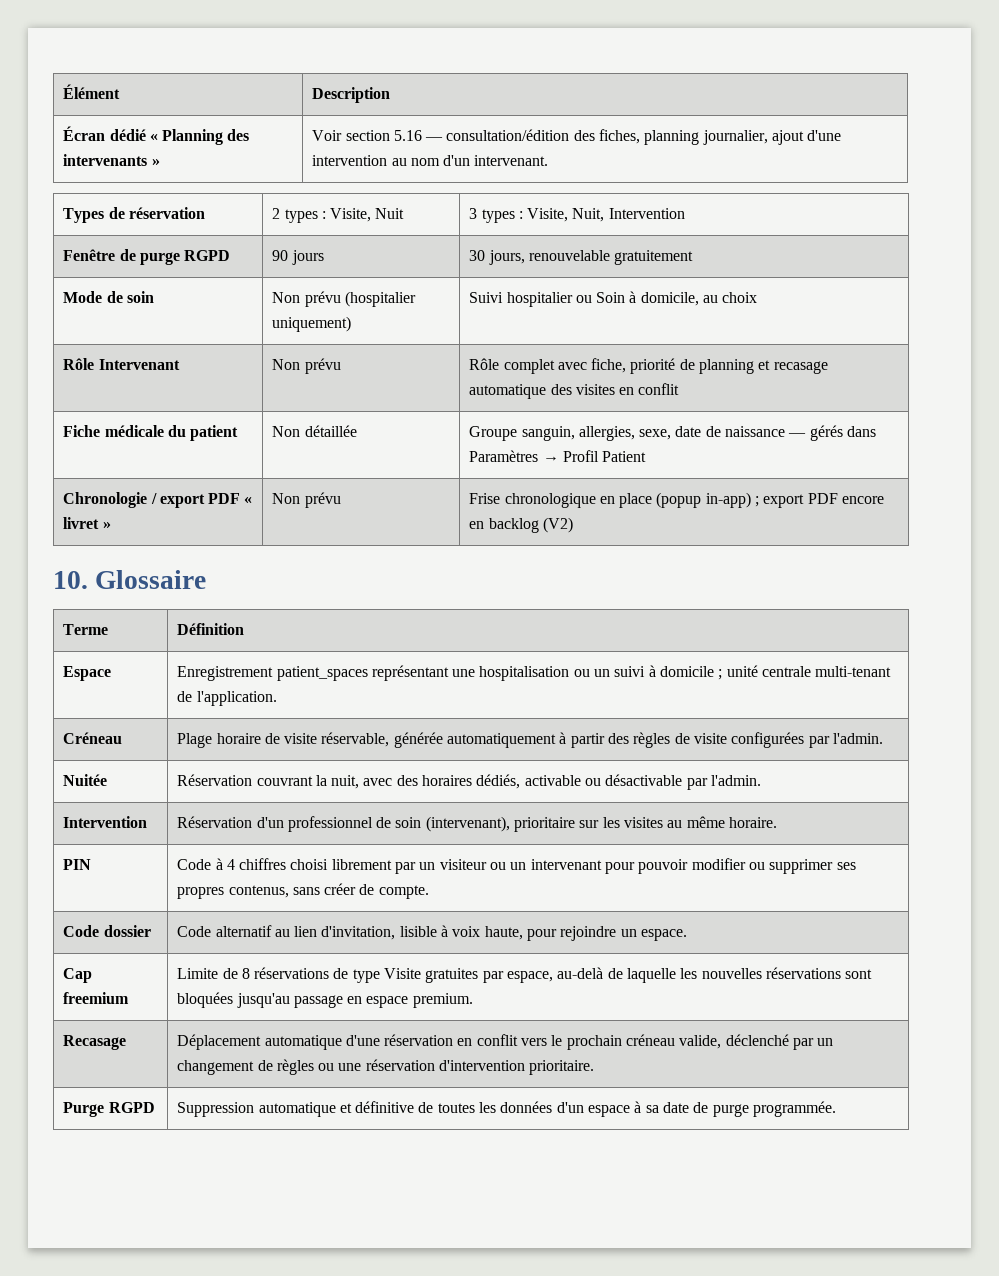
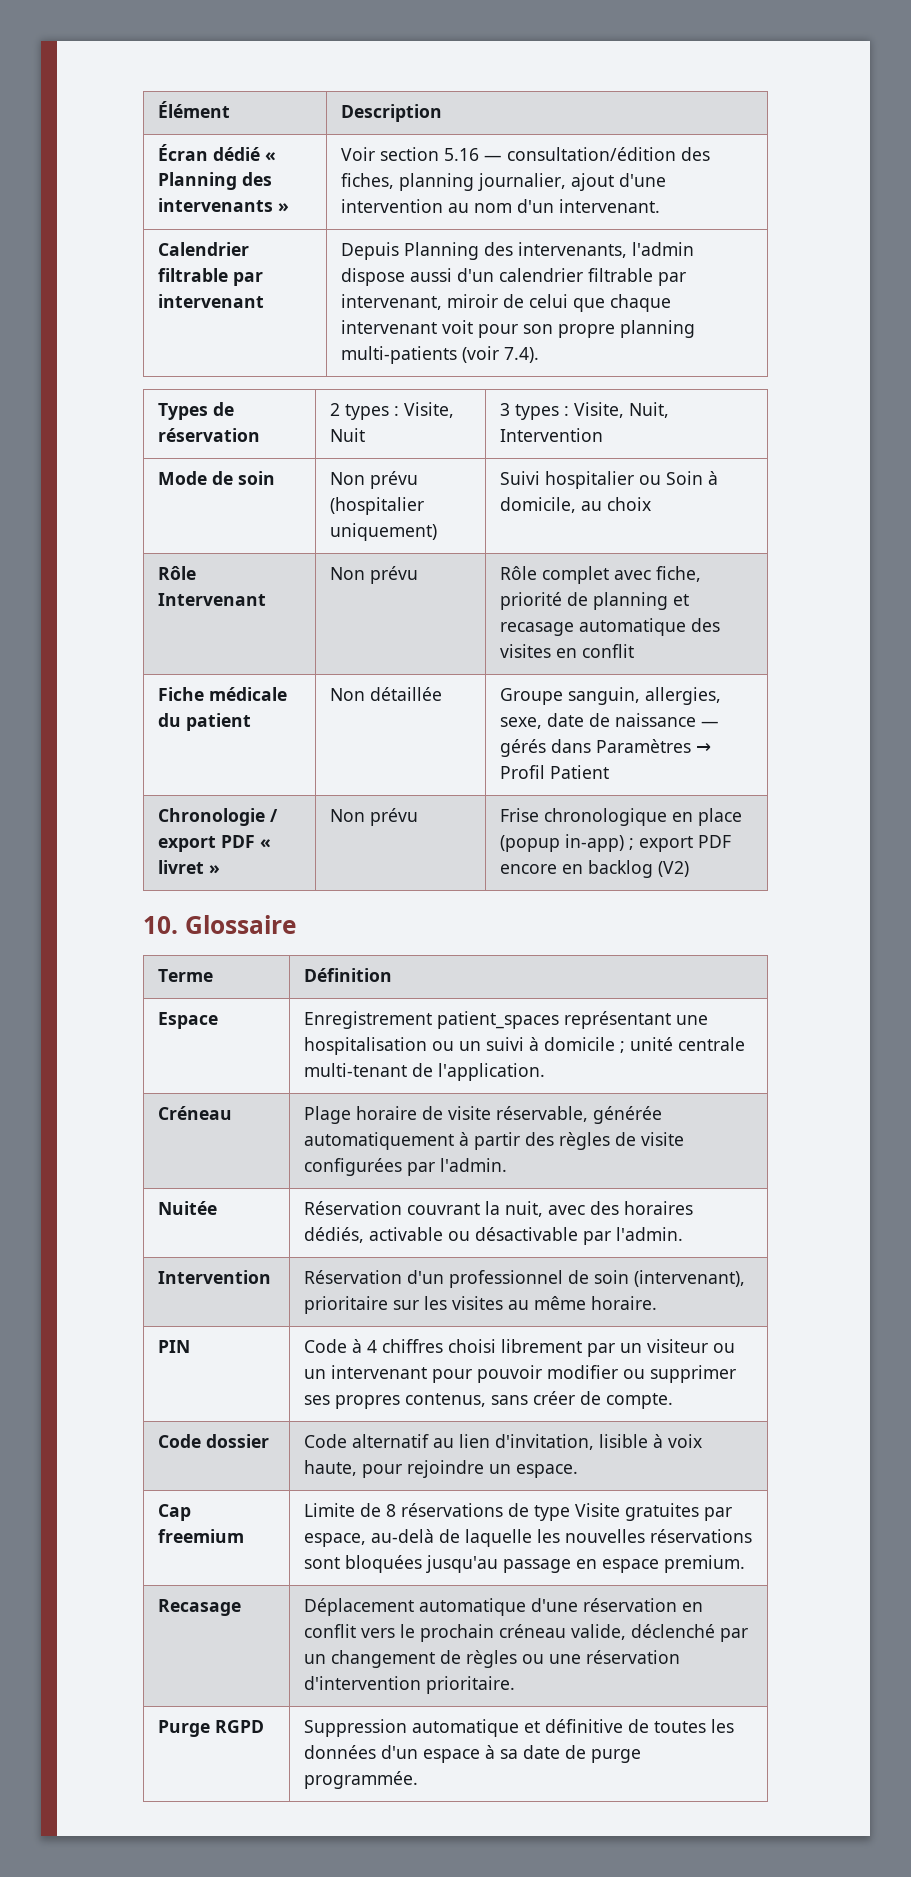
+ Calendrier filtrable par intervenant | Depuis Planning des intervenants, l'admin dispose aussi d'un calendrier filtrable par intervenant, miroir de celui que chaque intervenant voit pour son propre planning multi-patients (voir 7.4).
- Fenêtre de purge RGPD | 90 jours | 30 jours, renouvelable gratuitement

